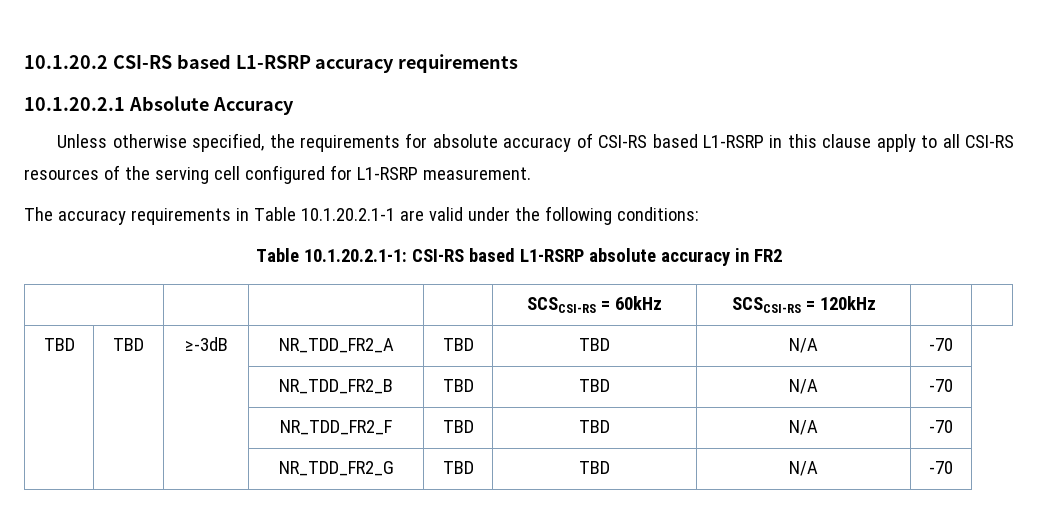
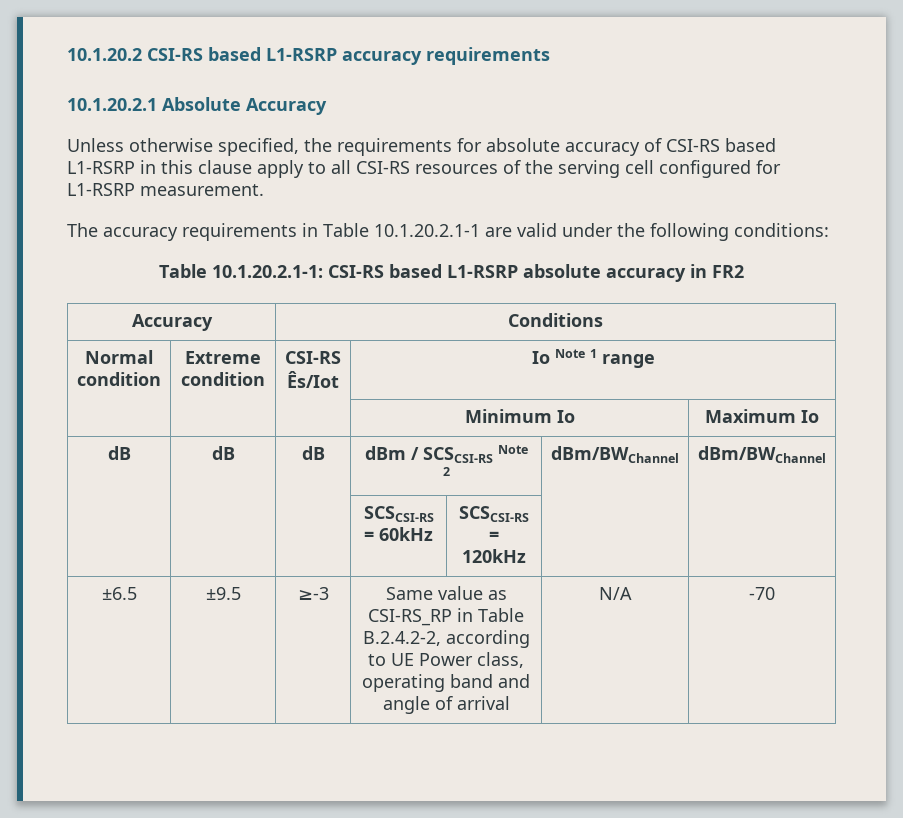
- | | | | SCSCSI-RS = 60kHz | SCSCSI-RS = 120kHz | |
+ Accuracy | Conditions
+ Normal condition | Extreme condition | CSI-RS Ês/Iot | Io Note 1 range
+ | | | Minimum Io | Maximum Io
+ dB | dB | dB | dBm / SCSCSI-RS Note 2 | dBm/BWChannel | dBm/BWChannel
+ | | | SCSCSI-RS = 60kHz | SCSCSI-RS = 120kHz | |
- TBD | TBD | ≥-3dB | NR_TDD_FR2_A | TBD | TBD | N/A | -70
- | | | NR_TDD_FR2_B | TBD | TBD | N/A | -70
- | | | NR_TDD_FR2_F | TBD | TBD | N/A | -70
- | | | NR_TDD_FR2_G | TBD | TBD | N/A | -70
+ ±6.5 | ±9.5 | ≥-3 | Same value as CSI-RS_RP in Table B.2.4.2-2, according to UE Power class, operating band and angle of arrival | N/A | -70

